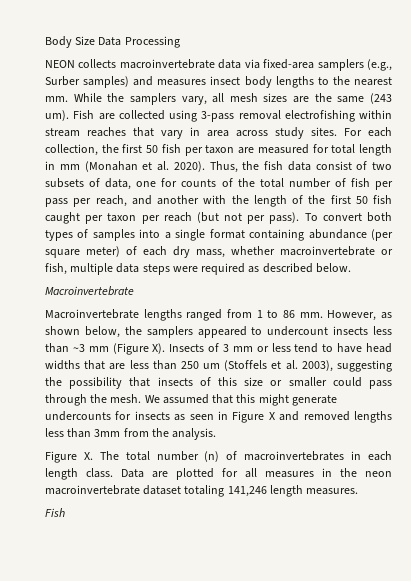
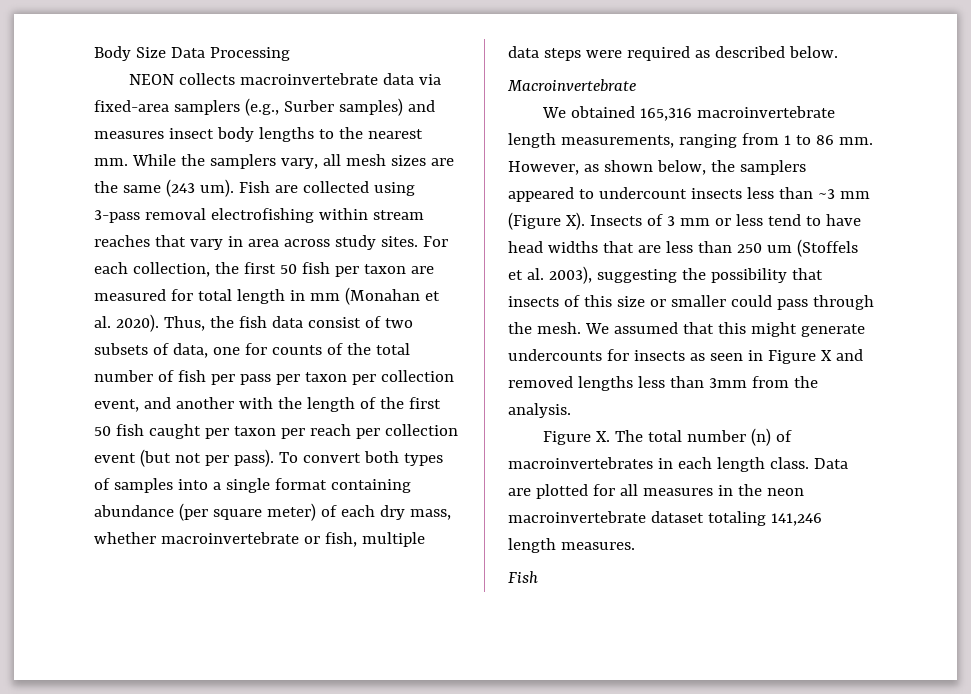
- Thus, the fish data consist of two subsets of data, one for counts of the total number of fish per pass per reach, and another with the length of the first 50 fish caught per taxon per reach (but not per pass).
+ Thus, the fish data consist of two subsets of data, one for counts of the total number of fish per pass per taxon per collection event, and another with the length of the first 50 fish caught per taxon per reach per collection event (but not per pass).
- Macroinvertebrate lengths ranged from 1 to 86 mm.
+ We obtained 165,316 macroinvertebrate length measurements, ranging from 1 to 86 mm.

